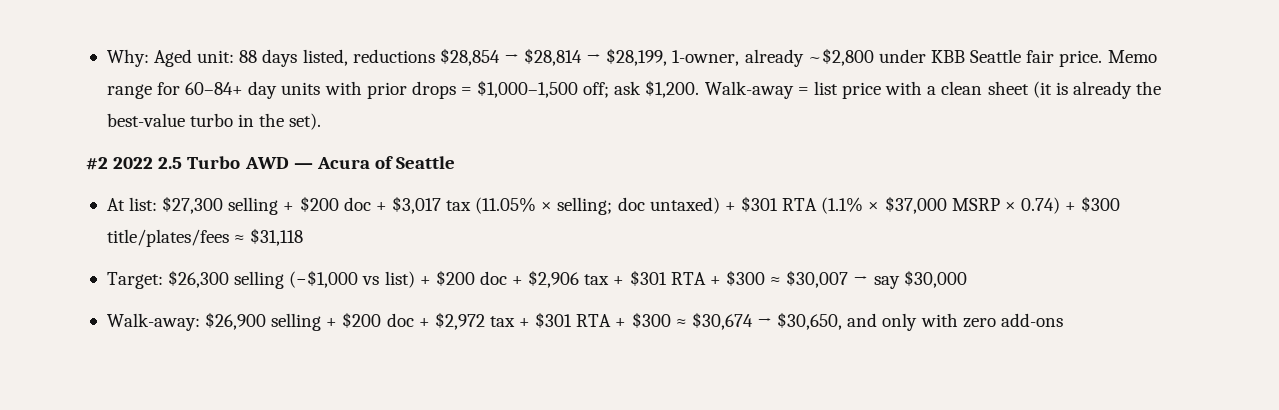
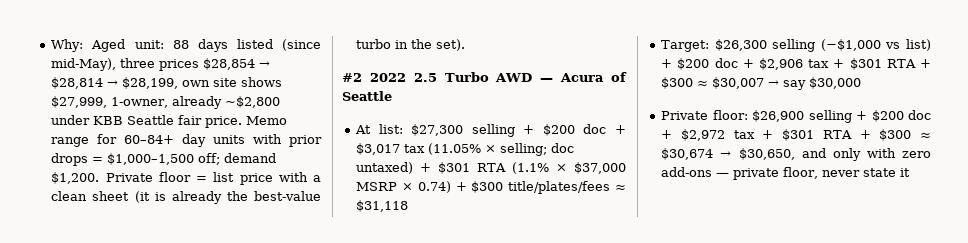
- Why: Aged unit: 88 days listed, reductions $28,854 → $28,814 → $28,199, 1-owner, already ~$2,800 under KBB Seattle fair price.
+ Why: Aged unit: 88 days listed (since mid-May), three prices $28,854 → $28,814 → $28,199, own site shows $27,999, 1-owner, already ~$2,800 under KBB Seattle fair price.
- Memo range for 60–84+ day units with prior drops = $1,000–1,500 off; ask $1,200. Walk-away = list price with a clean sheet (it is already the best-value turbo in the set).
+ Memo range for 60–84+ day units with prior drops = $1,000–1,500 off; demand $1,200. Private floor = list price with a clean sheet (it is already the best-value turbo in the set).
- Walk-away: $26,900 selling + $200 doc + $2,972 tax + $301 RTA + $300 ≈ $30,674 → $30,650, and only with zero add-ons
+ Private floor: $26,900 selling + $200 doc + $2,972 tax + $301 RTA + $300 ≈ $30,674 → $30,650, and only with zero add-ons — private floor, never state it

